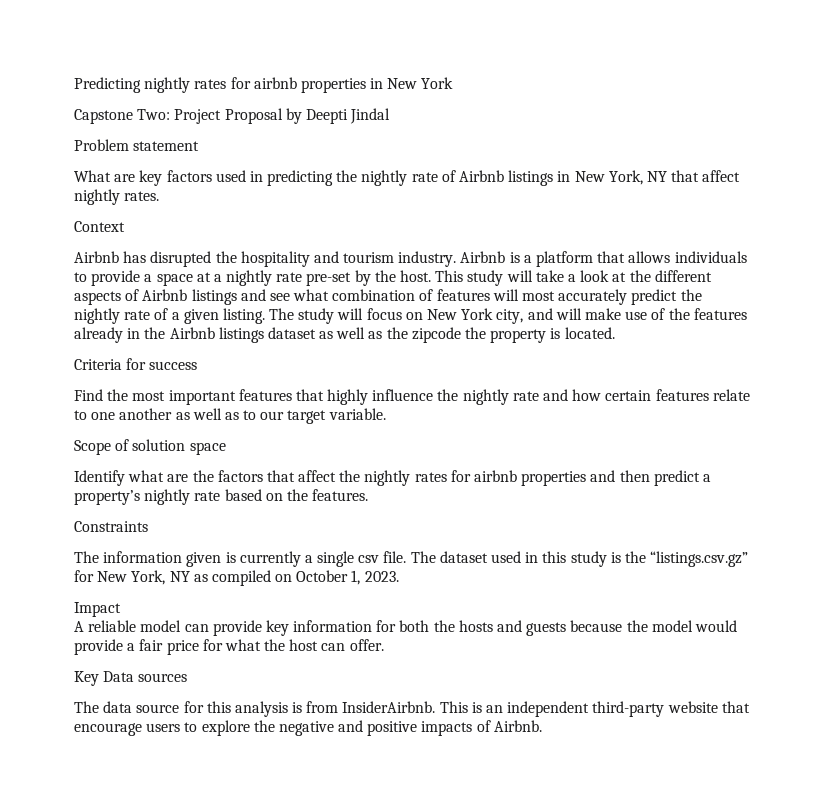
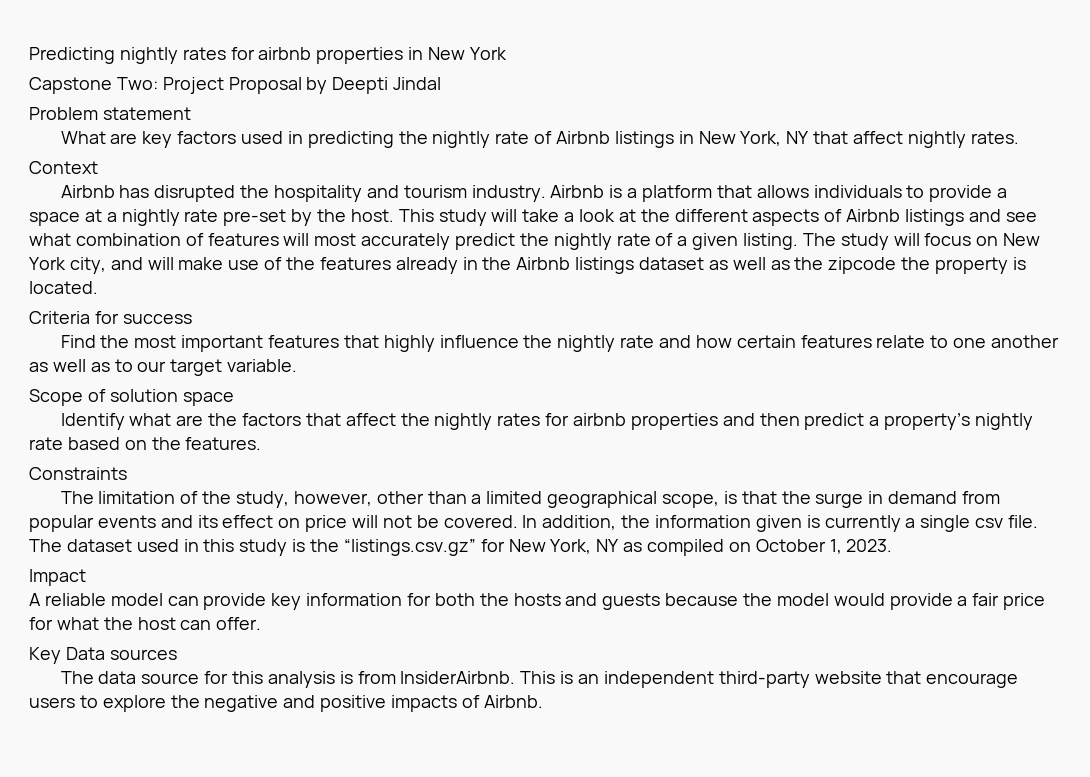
- The information given is currently a single csv file.
+ The limitation of the study, however, other than a limited geographical scope, is that the surge in demand from popular events and its effect on price will not be covered. In addition, the information given is currently a single csv file.

